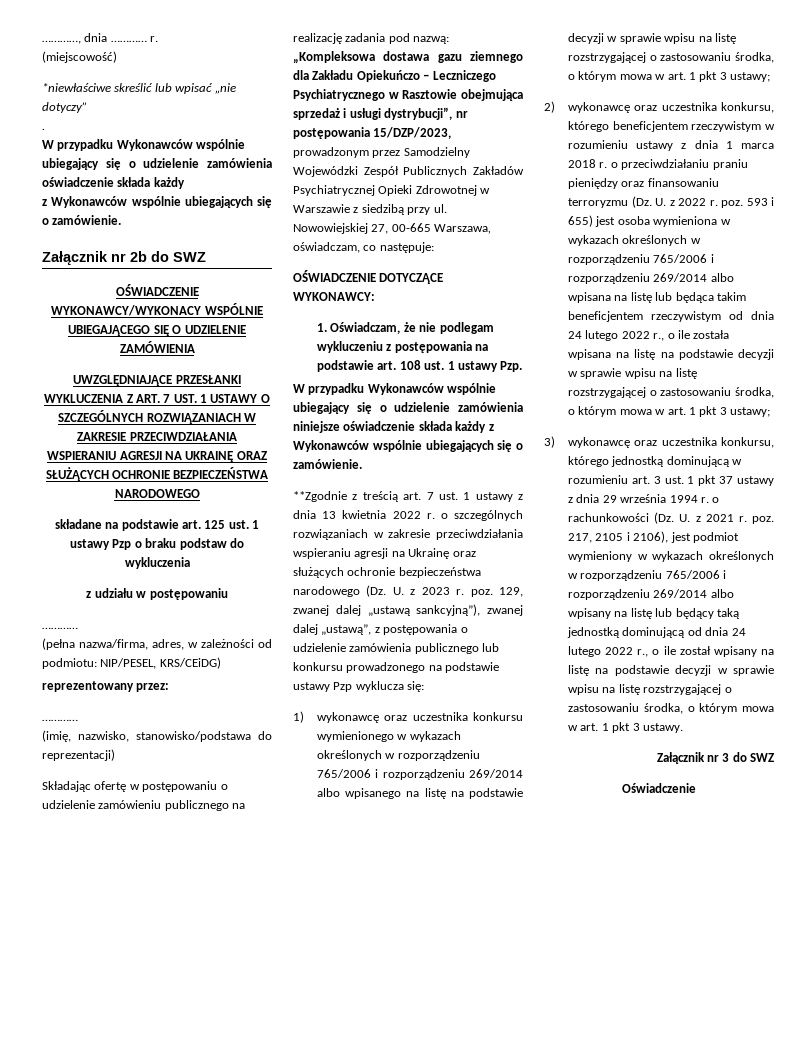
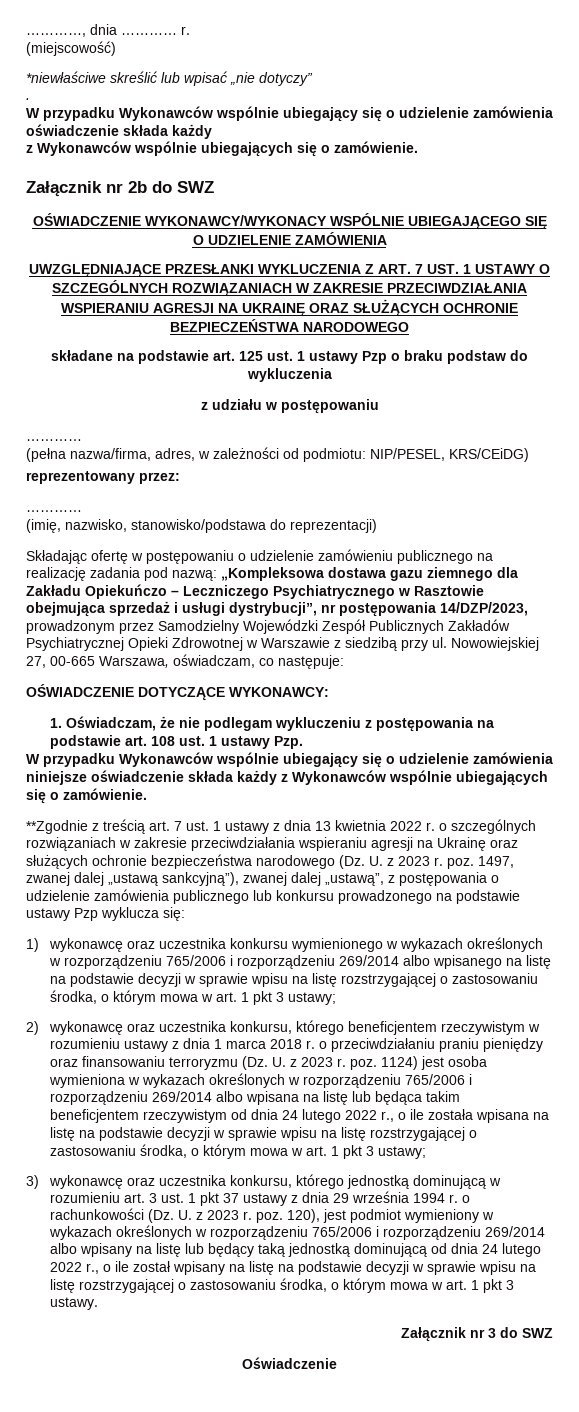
- Składając ofertę w postępowaniu o udzielenie zamówieniu publicznego na realizację zadania pod nazwą: „Kompleksowa dostawa gazu ziemnego dla Zakładu Opiekuńczo – Leczniczego Psychiatrycznego w Rasztowie obejmująca sprzedaż i usługi dystrybucji”, nr postępowania 15/DZP/2023, prowadzonym przez Samodzielny Wojewódzki Zespół Publicznych Zakładów Psychiatrycznej Opieki Zdrowotnej w Warszawie z siedzibą przy ul.
+ Składając ofertę w postępowaniu o udzielenie zamówieniu publicznego na realizację zadania pod nazwą: „Kompleksowa dostawa gazu ziemnego dla Zakładu Opiekuńczo – Leczniczego Psychiatrycznego w Rasztowie obejmująca sprzedaż i usługi dystrybucji”, nr postępowania 14/DZP/2023, prowadzonym przez Samodzielny Wojewódzki Zespół Publicznych Zakładów Psychiatrycznej Opieki Zdrowotnej w Warszawie z siedzibą przy ul.
- **Zgodnie z treścią art. 7 ust. 1 ustawy z dnia 13 kwietnia 2022 r. o szczególnych rozwiązaniach w zakresie przeciwdziałania wspieraniu agresji na Ukrainę oraz służących ochronie bezpieczeństwa narodowego (Dz. U. z 2023 r. poz. 129, zwanej dalej „ustawą sankcyjną”), zwanej dalej „ustawą”, z postępowania o udzielenie zamówienia publicznego lub konkursu prowadzonego na podstawie ustawy Pzp wyklucza się:
+ **Zgodnie z treścią art. 7 ust. 1 ustawy z dnia 13 kwietnia 2022 r. o szczególnych rozwiązaniach w zakresie przeciwdziałania wspieraniu agresji na Ukrainę oraz służących ochronie bezpieczeństwa narodowego (Dz. U. z 2023 r. poz. 1497, zwanej dalej „ustawą sankcyjną”), zwanej dalej „ustawą”, z postępowania o udzielenie zamówienia publicznego lub konkursu prowadzonego na podstawie ustawy Pzp wyklucza się:
- 2) wykonawcę oraz uczestnika konkursu, którego beneficjentem rzeczywistym w rozumieniu ustawy z dnia 1 marca 2018 r. o przeciwdziałaniu praniu pieniędzy oraz finansowaniu terroryzmu (Dz. U. z 2022 r. poz. 593 i 655) jest osoba wymieniona w wykazach określonych w rozporządzeniu 765/2006 i rozporządzeniu 269/2014 albo wpisana na listę lub będąca takim beneficjentem rzeczywistym od dnia 24 lutego 2022 r., o ile została wpisana na listę na podstawie decyzji w sprawie wpisu na listę rozstrzygającej o zastosowaniu środka, o którym mowa w art. 1 pkt 3 ustawy;
+ 2) wykonawcę oraz uczestnika konkursu, którego beneficjentem rzeczywistym w rozumieniu ustawy z dnia 1 marca 2018 r. o przeciwdziałaniu praniu pieniędzy oraz finansowaniu terroryzmu (Dz. U. z 2023 r. poz. 1124) jest osoba wymieniona w wykazach określonych w rozporządzeniu 765/2006 i rozporządzeniu 269/2014 albo wpisana na listę lub będąca takim beneficjentem rzeczywistym od dnia 24 lutego 2022 r., o ile została wpisana na listę na podstawie decyzji w sprawie wpisu na listę rozstrzygającej o zastosowaniu środka, o którym mowa w art. 1 pkt 3 ustawy;
- 3) wykonawcę oraz uczestnika konkursu, którego jednostką dominującą w rozumieniu art. 3 ust. 1 pkt 37 ustawy z dnia 29 września 1994 r. o rachunkowości (Dz. U. z 2021 r. poz. 217, 2105 i 2106), jest podmiot wymieniony w wykazach określonych w rozporządzeniu 765/2006 i rozporządzeniu 269/2014 albo wpisany na listę lub będący taką jednostką dominującą od dnia 24 lutego 2022 r., o ile został wpisany na listę na podstawie decyzji w sprawie wpisu na listę rozstrzygającej o zastosowaniu środka, o którym mowa w art. 1 pkt 3 ustawy.
+ 3) wykonawcę oraz uczestnika konkursu, którego jednostką dominującą w rozumieniu art. 3 ust. 1 pkt 37 ustawy z dnia 29 września 1994 r. o rachunkowości (Dz. U. z 2023 r. poz. 120), jest podmiot wymieniony w wykazach określonych w rozporządzeniu 765/2006 i rozporządzeniu 269/2014 albo wpisany na listę lub będący taką jednostką dominującą od dnia 24 lutego 2022 r., o ile został wpisany na listę na podstawie decyzji w sprawie wpisu na listę rozstrzygającej o zastosowaniu środka, o którym mowa w art. 1 pkt 3 ustawy.

